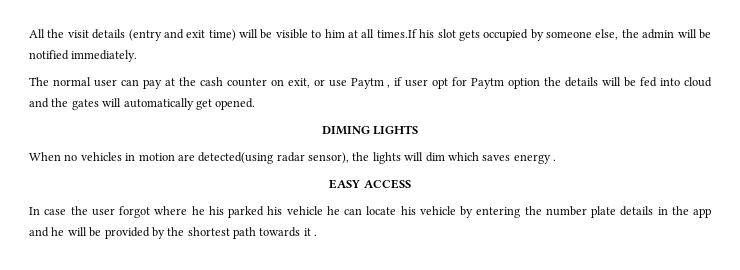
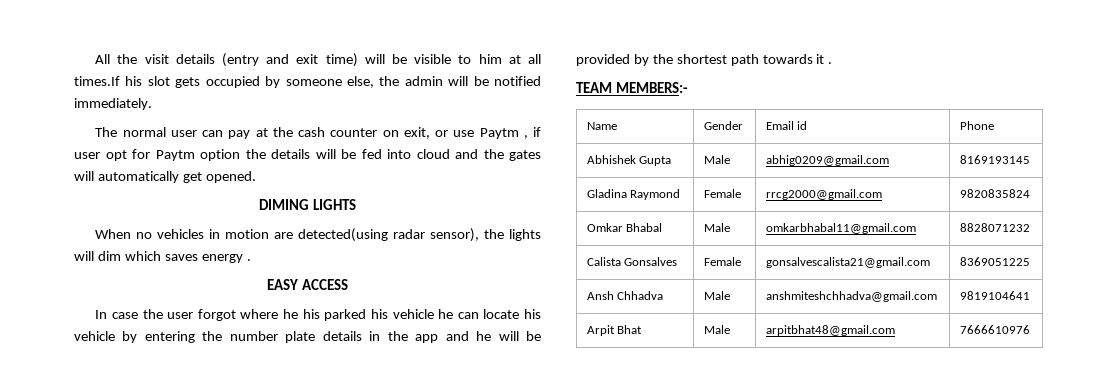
+ TEAM MEMBERS:-
+ Name | Gender | Email id | Phone
+ Abhishek Gupta | Male | abhig0209@gmail.com | 8169193145
+ Gladina Raymond | Female | rrcg2000@gmail.com | 9820835824
+ Omkar Bhabal | Male | omkarbhabal11@gmail.com | 8828071232
+ Calista Gonsalves | Female | gonsalvescalista21@gmail.com | 8369051225
+ Ansh Chhadva | Male | anshmiteshchhadva@gmail.com | 9819104641
+ Arpit Bhat | Male | arpitbhat48@gmail.com | 7666610976

